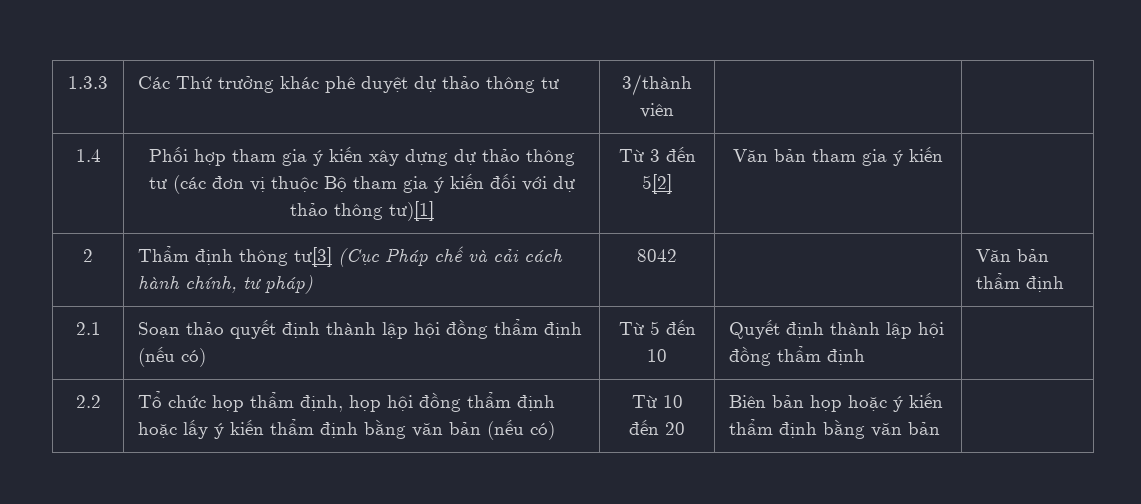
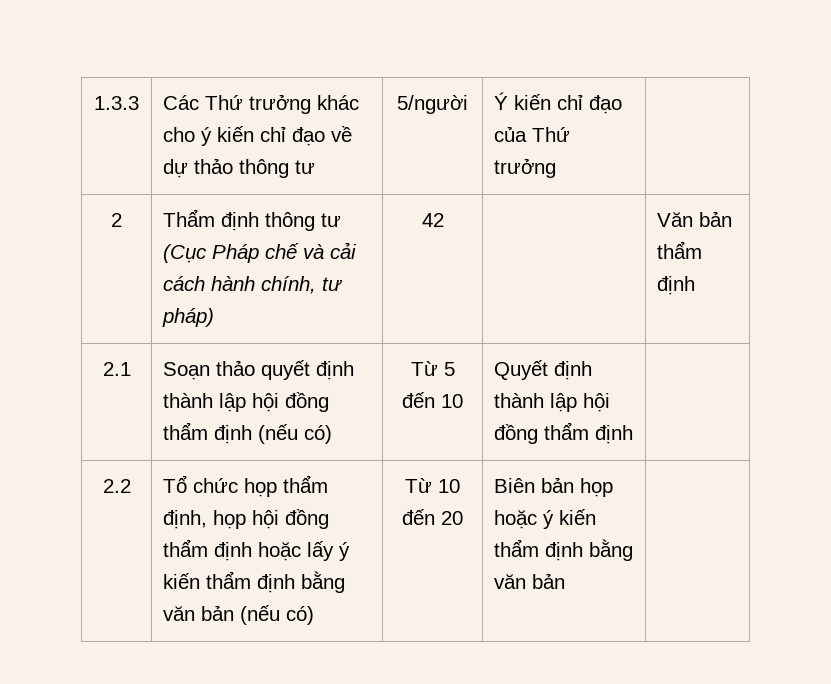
- 1.3.3 | Các Thứ trưởng khác phê duyệt dự thảo thông tư | 3/thành viên | |
- 1.4 | Phối hợp tham gia ý kiến xây dựng dự thảo thông tư (các đơn vị thuộc Bộ tham gia ý kiến đối với dự thảo thông tư)[1] | Từ 3 đến 5[2] | Văn bản tham gia ý kiến |
+ 1.3.3 | Các Thứ trưởng khác cho ý kiến chỉ đạo về dự thảo thông tư | 5/người | Ý kiến chỉ đạo của Thứ trưởng |
- 2 | Thẩm định thông tư[3] (Cục Pháp chế và cải cách hành chính, tư pháp) | 8042 | | Văn bản thẩm định
+ 2 | Thẩm định thông tư (Cục Pháp chế và cải cách hành chính, tư pháp) | 42 | | Văn bản thẩm định

